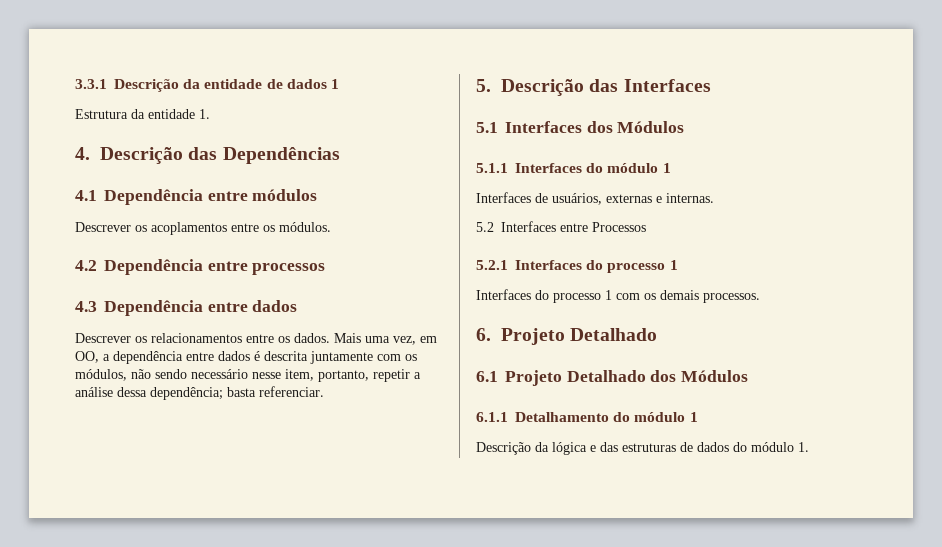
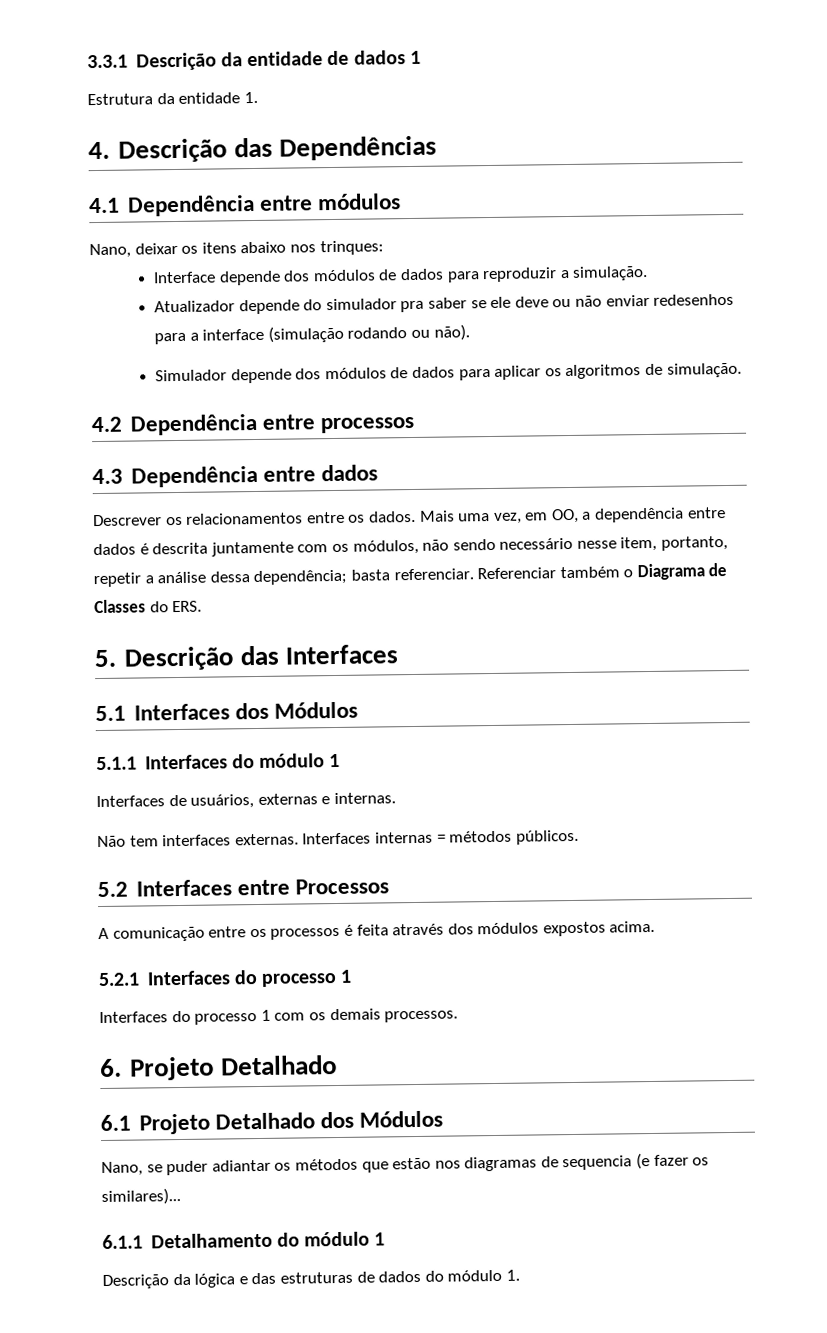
- Descrever os acoplamentos entre os módulos.
+ Nano, deixar os itens abaixo nos trinques:
+ Interface depende dos módulos de dados para reproduzir a simulação.
+ Atualizador depende do simulador pra saber se ele deve ou não enviar redesenhos para a interface (simulação rodando ou não).
+ Simulador depende dos módulos de dados para aplicar os algoritmos de simulação.
+ Referenciar também o Diagrama de Classes do ERS.
+ Não tem interfaces externas. Interfaces internas = métodos públicos.
  5.2 Interfaces entre Processos
+ A comunicação entre os processos é feita através dos módulos expostos acima.
+ Nano, se puder adiantar os métodos que estão nos diagramas de sequencia (e fazer os similares)...

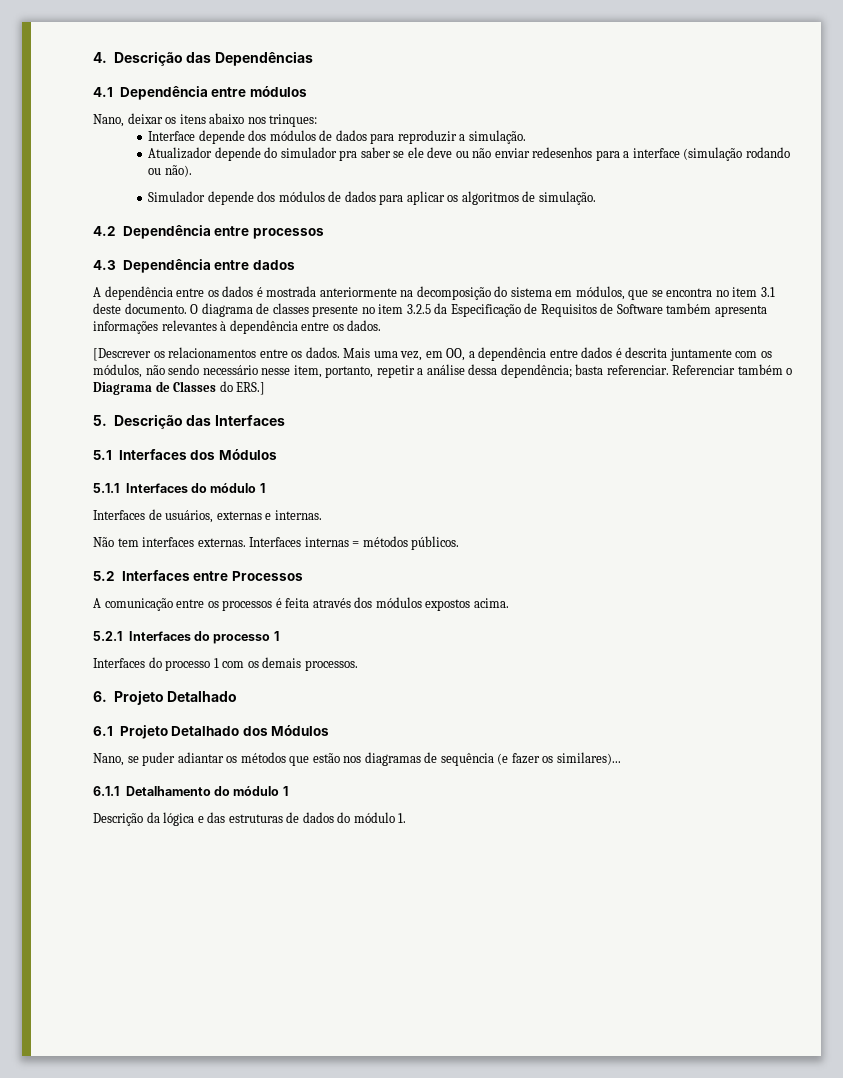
- 3.3.1 Descrição da entidade de dados 1
- Estrutura da entidade 1.
- Descrever os relacionamentos entre os dados.
+ A dependência entre os dados é mostrada anteriormente na decomposição do sistema em módulos, que se encontra no item 3.1 deste documento. O diagrama de classes presente no item 3.2.5 da Especificação de Requisitos de Software também apresenta informações relevantes à dependência entre os dados.
+ [Descrever os relacionamentos entre os dados.
- Referenciar também o Diagrama de Classes do ERS.
+ Referenciar também o Diagrama de Classes do ERS.]
- Nano, se puder adiantar os métodos que estão nos diagramas de sequencia (e fazer os similares)...
+ Nano, se puder adiantar os métodos que estão nos diagramas de sequência (e fazer os similares)...

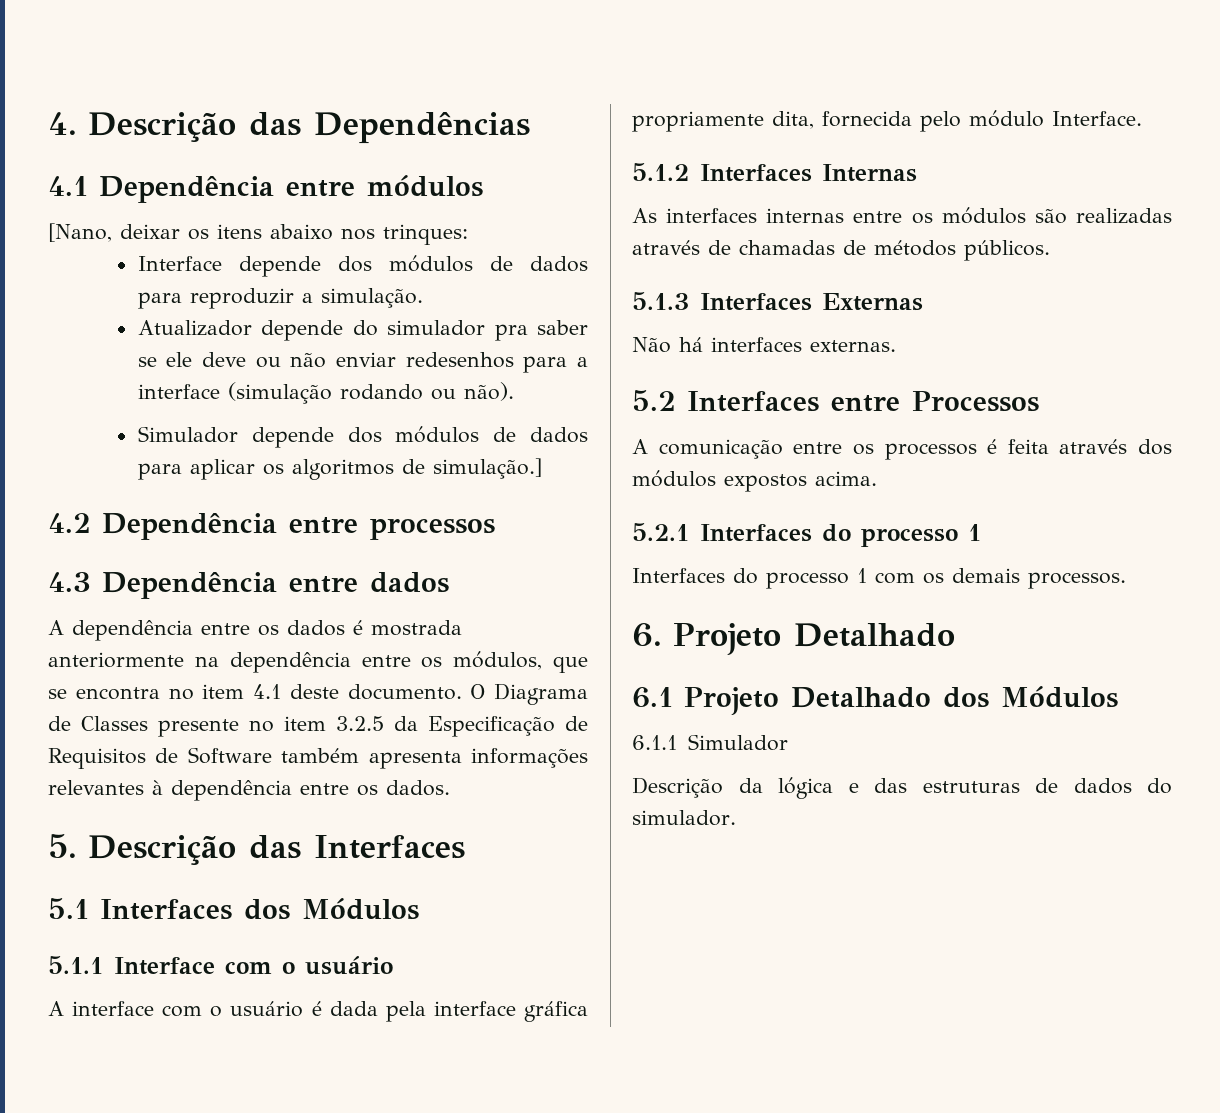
- Nano, deixar os itens abaixo nos trinques:
+ [Nano, deixar os itens abaixo nos trinques:
- Simulador depende dos módulos de dados para aplicar os algoritmos de simulação.
+ Simulador depende dos módulos de dados para aplicar os algoritmos de simulação.]
- A dependência entre os dados é mostrada anteriormente na decomposição do sistema em módulos, que se encontra no item 3.1 deste documento.
+ A dependência entre os dados é mostrada anteriormente na dependência entre os módulos, que se encontra no item 4.1 deste documento.
- O diagrama de classes presente no item 3.2.5 da Especificação de Requisitos de Software também apresenta informações relevantes à dependência entre os dados.
+ O Diagrama de Classes presente no item 3.2.5 da Especificação de Requisitos de Software também apresenta informações relevantes à dependência entre os dados.
- [Descrever os relacionamentos entre os dados. Mais uma vez, em OO, a dependência entre dados é descrita juntamente com os módulos, não sendo necessário nesse item, portanto, repetir a análise dessa dependência; basta referenciar. Referenciar também o Diagrama de Classes do ERS.]
- 5.1.1 Interfaces do módulo 1
- Interfaces de usuários, externas e internas.
+ 5.1.1 Interface com o usuário
+ A interface com o usuário é dada pela interface gráfica propriamente dita, fornecida pelo módulo Interface.
+ 5.1.2 Interfaces Internas
+ As interfaces internas entre os módulos são realizadas através de chamadas de métodos públicos.
+ 5.1.3 Interfaces Externas
- Não tem interfaces externas. Interfaces internas = métodos públicos.
+ Não há interfaces externas.
- Nano, se puder adiantar os métodos que estão nos diagramas de sequência (e fazer os similares)...
- 6.1.1 Detalhamento do módulo 1
+ 6.1.1 Simulador
- Descrição da lógica e das estruturas de dados do módulo 1.
+ Descrição da lógica e das estruturas de dados do simulador.

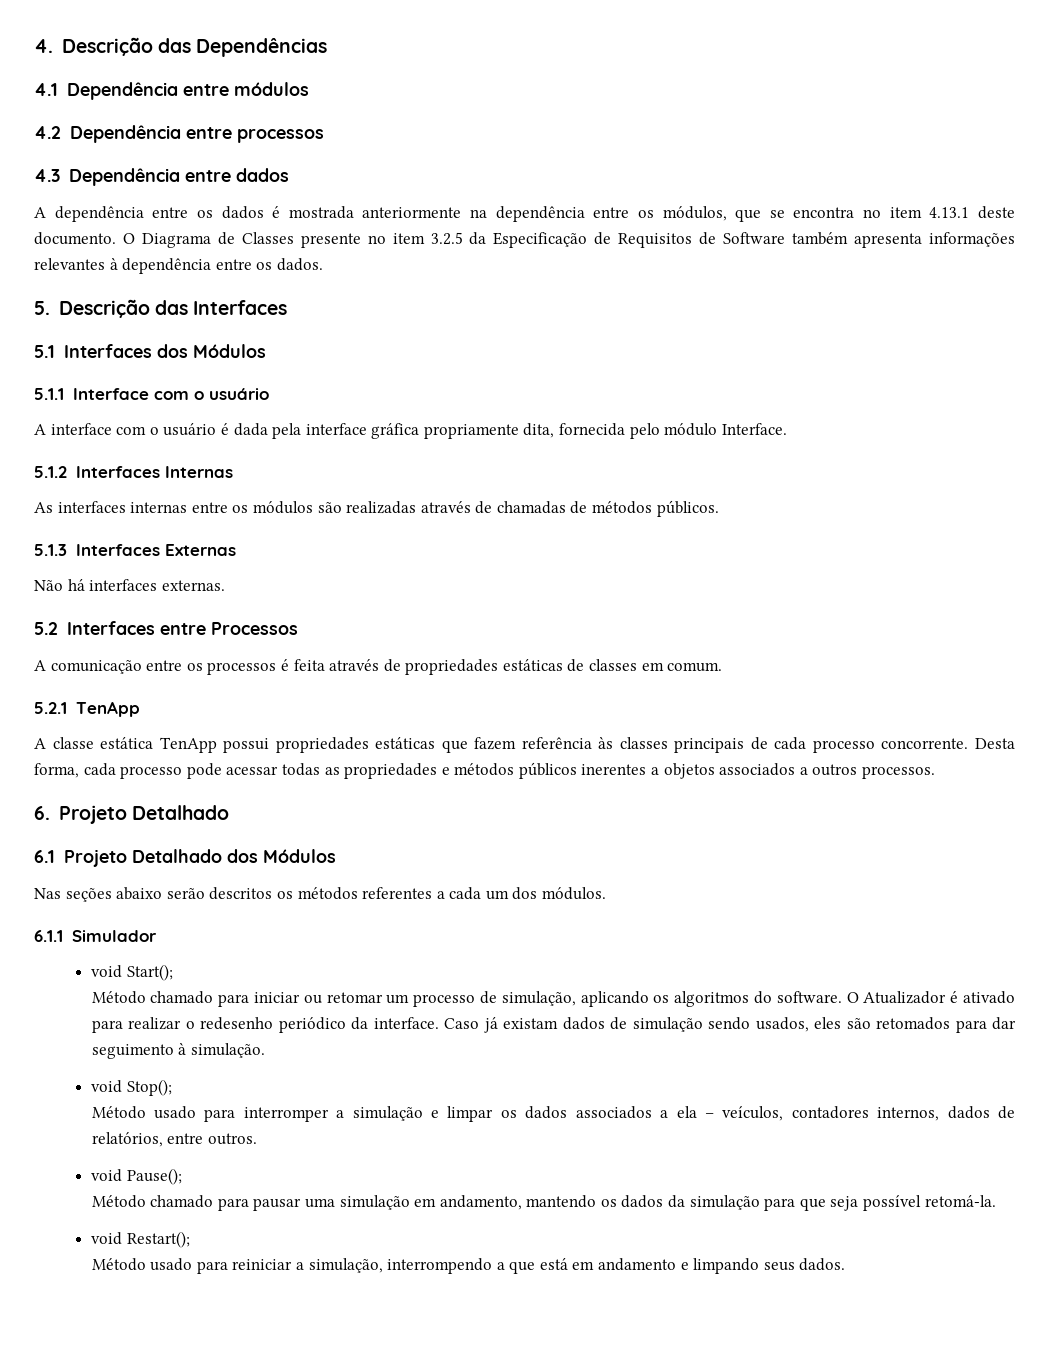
- [Nano, deixar os itens abaixo nos trinques:
- Interface depende dos módulos de dados para reproduzir a simulação.
- Atualizador depende do simulador pra saber se ele deve ou não enviar redesenhos para a interface (simulação rodando ou não).
- Simulador depende dos módulos de dados para aplicar os algoritmos de simulação.]
- A dependência entre os dados é mostrada anteriormente na dependência entre os módulos, que se encontra no item 4.1 deste documento.
+ A dependência entre os dados é mostrada anteriormente na dependência entre os módulos, que se encontra no item 4.13.1 deste documento.
- A comunicação entre os processos é feita através dos módulos expostos acima.
- 5.2.1 Interfaces do processo 1
- Interfaces do processo 1 com os demais processos.
+ A comunicação entre os processos é feita através de propriedades estáticas de classes em comum.
+ 5.2.1 TenApp
+ A classe estática TenApp possui propriedades estáticas que fazem referência às classes principais de cada processo concorrente. Desta forma, cada processo pode acessar todas as propriedades e métodos públicos inerentes a objetos associados a outros processos.
+ Nas seções abaixo serão descritos os métodos referentes a cada um dos módulos.
  6.1.1 Simulador
- Descrição da lógica e das estruturas de dados do simulador.
+ void Start();
+ Método chamado para iniciar ou retomar um processo de simulação, aplicando os algoritmos do software. O Atualizador é ativado para realizar o redesenho periódico da interface. Caso já existam dados de simulação sendo usados, eles são retomados para dar seguimento à simulação.
+ void Stop();
+ Método usado para interromper a simulação e limpar os dados associados a ela – veículos, contadores internos, dados de relatórios, entre outros.
+ void Pause();
+ Método chamado para pausar uma simulação em andamento, mantendo os dados da simulação para que seja possível retomá-la.
+ void Restart();
+ Método usado para reiniciar a simulação, interrompendo a que está em andamento e limpando seus dados.

